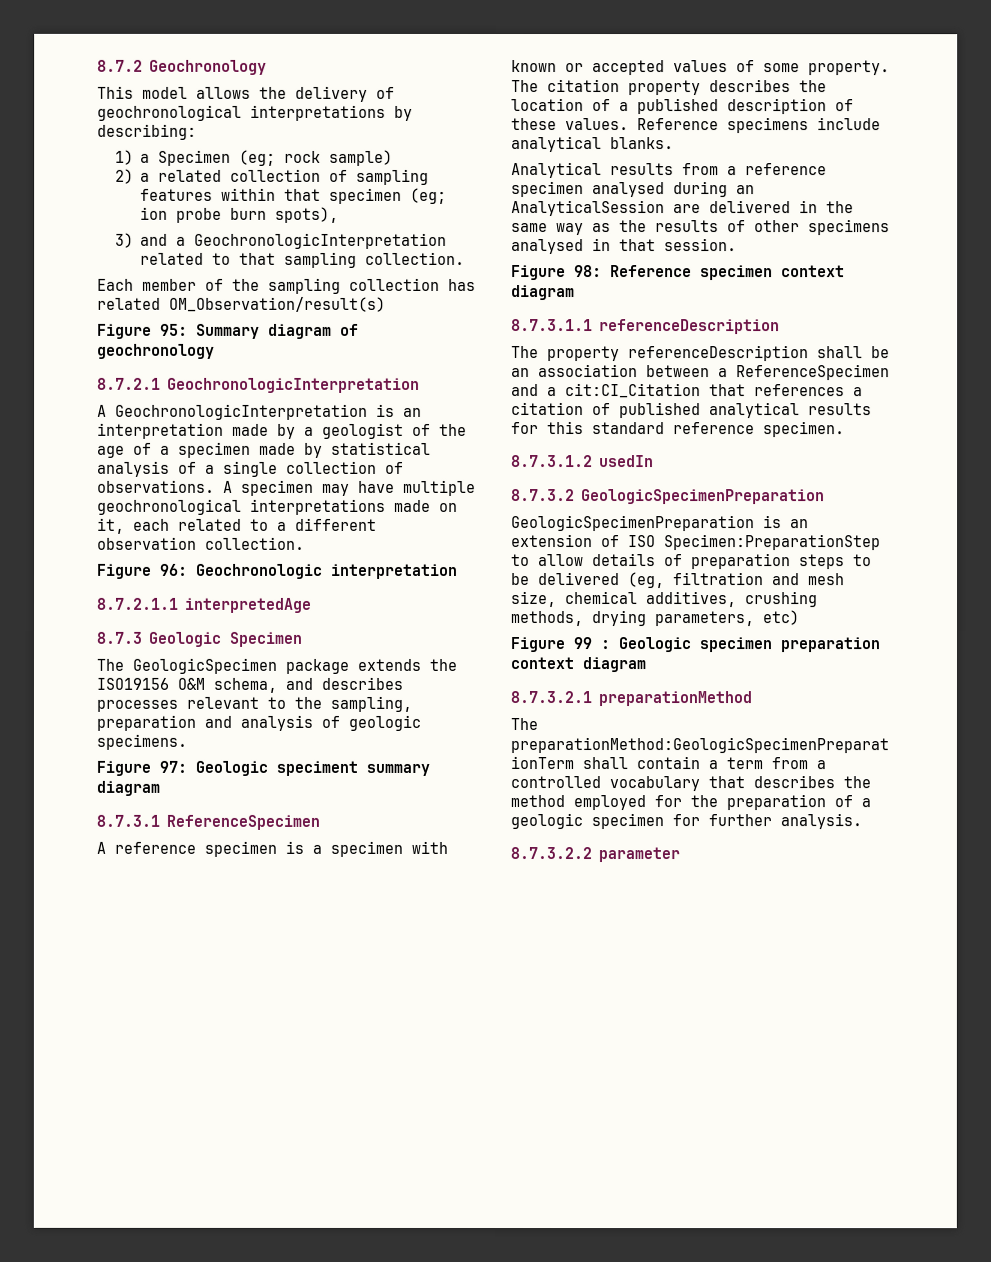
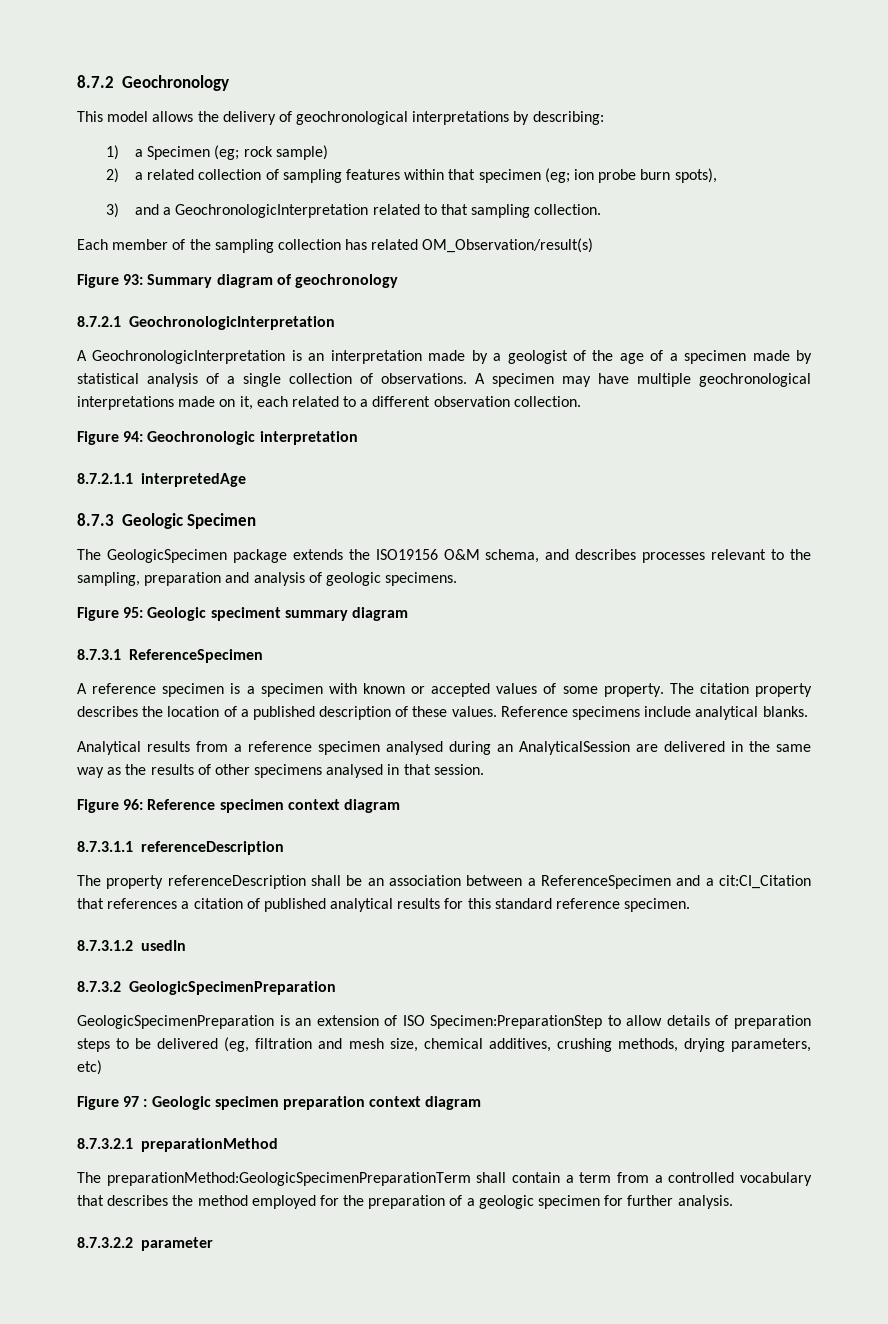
- Figure 95: Summary diagram of geochronology
+ Figure 93: Summary diagram of geochronology
- Figure 96: Geochronologic interpretation
+ Figure 94: Geochronologic interpretation
- Figure 97: Geologic speciment summary diagram
+ Figure 95: Geologic speciment summary diagram
- Figure 98: Reference specimen context diagram
+ Figure 96: Reference specimen context diagram
- Figure 99 : Geologic specimen preparation context diagram
+ Figure 97 : Geologic specimen preparation context diagram

